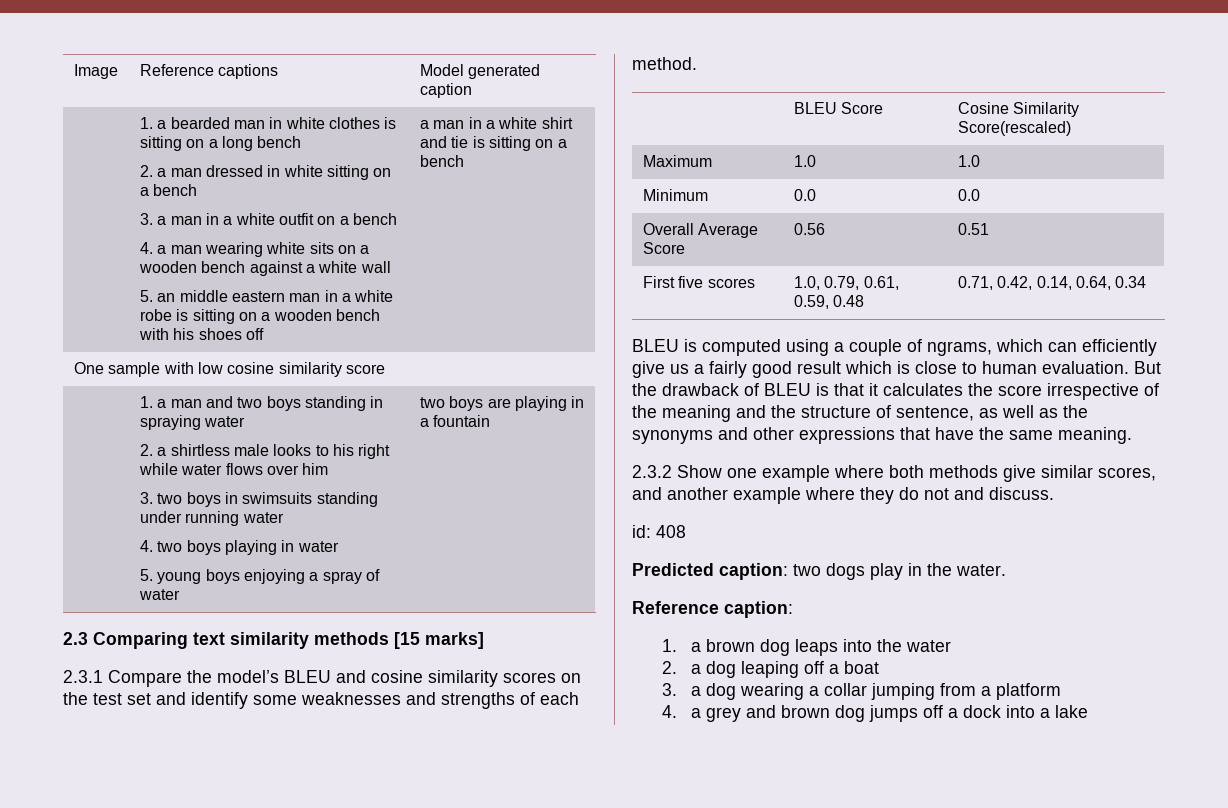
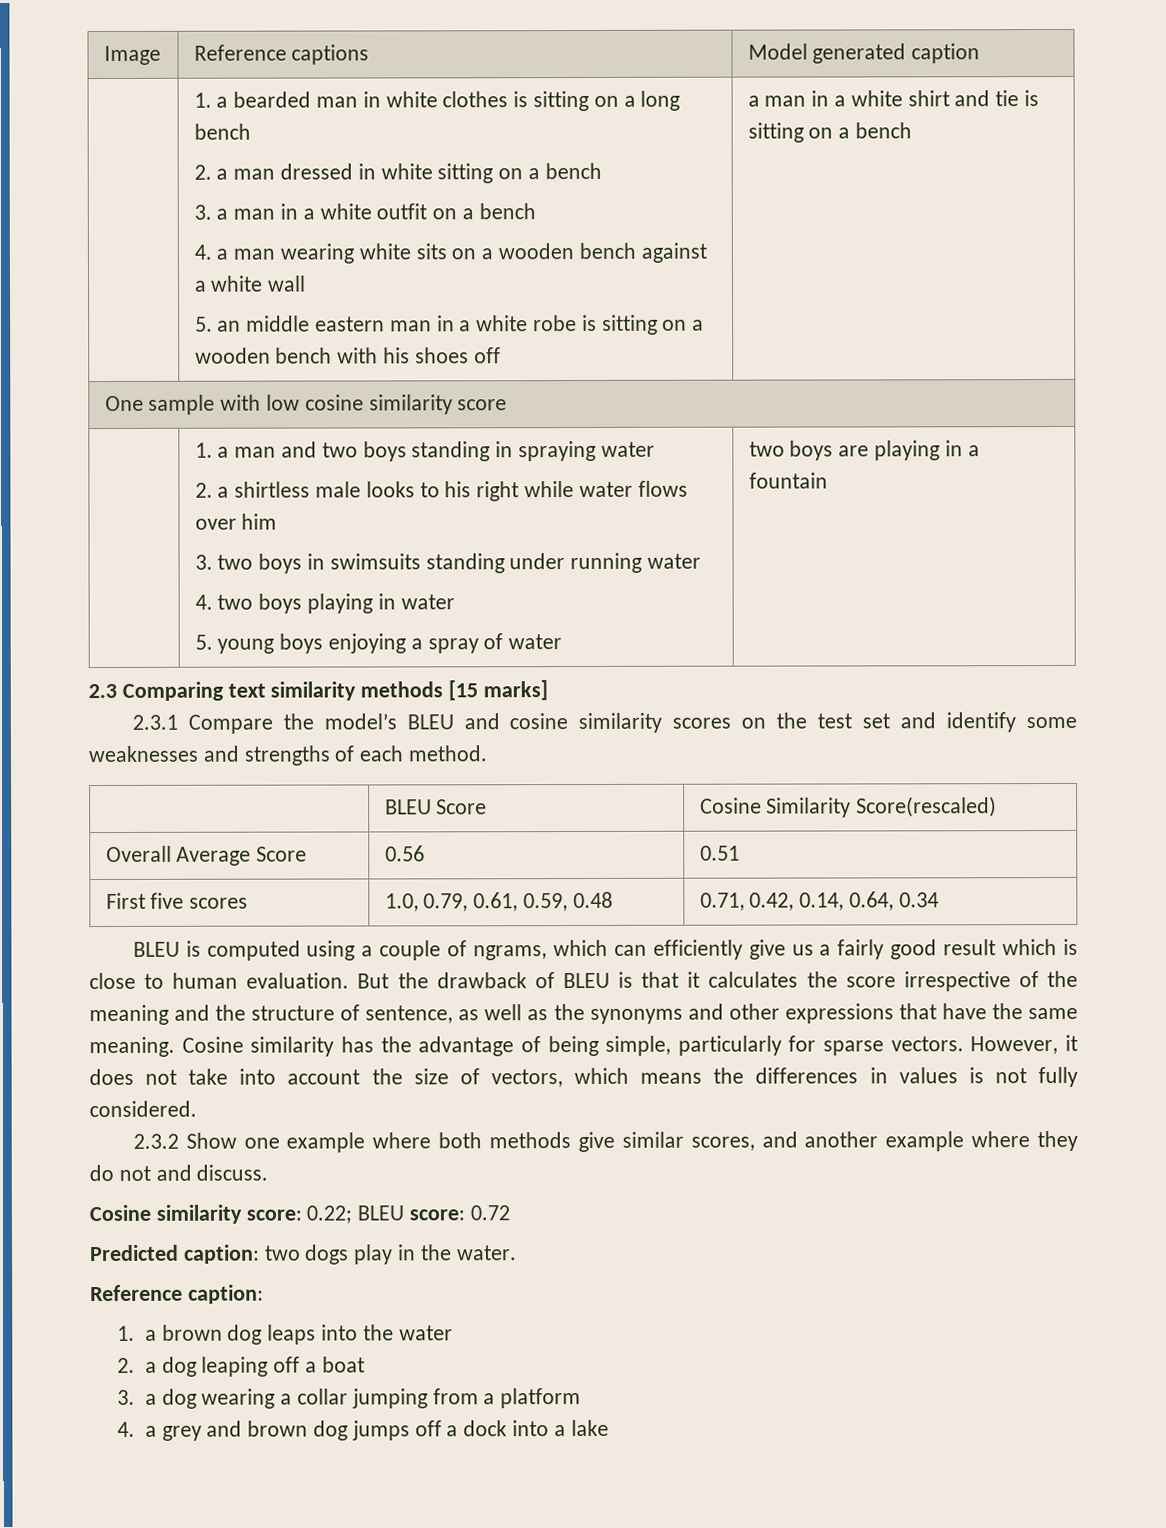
- Maximum | 1.0 | 1.0
- Minimum | 0.0 | 0.0
+ Cosine similarity has the advantage of being simple, particularly for sparse vectors. However, it does not take into account the size of vectors, which means the differences in values is not fully considered.
- id: 408
+ Cosine similarity score: 0.22; BLEU score: 0.72

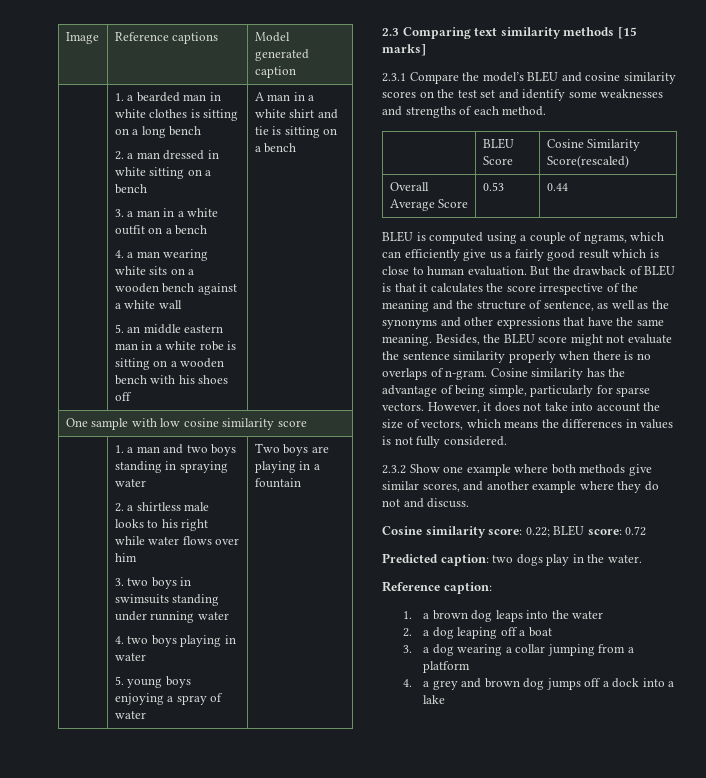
- a man in a white shirt and tie is sitting on a bench
+ A man in a white shirt and tie is sitting on a bench
- two boys are playing in a fountain
+ Two boys are playing in a fountain
- Overall Average Score | 0.56 | 0.51
- First five scores | 1.0, 0.79, 0.61, 0.59, 0.48 | 0.71, 0.42, 0.14, 0.64, 0.34
+ Overall Average Score | 0.53 | 0.44
+ Besides, the BLEU score might not evaluate the sentence similarity properly when there is no overlaps of n-gram.

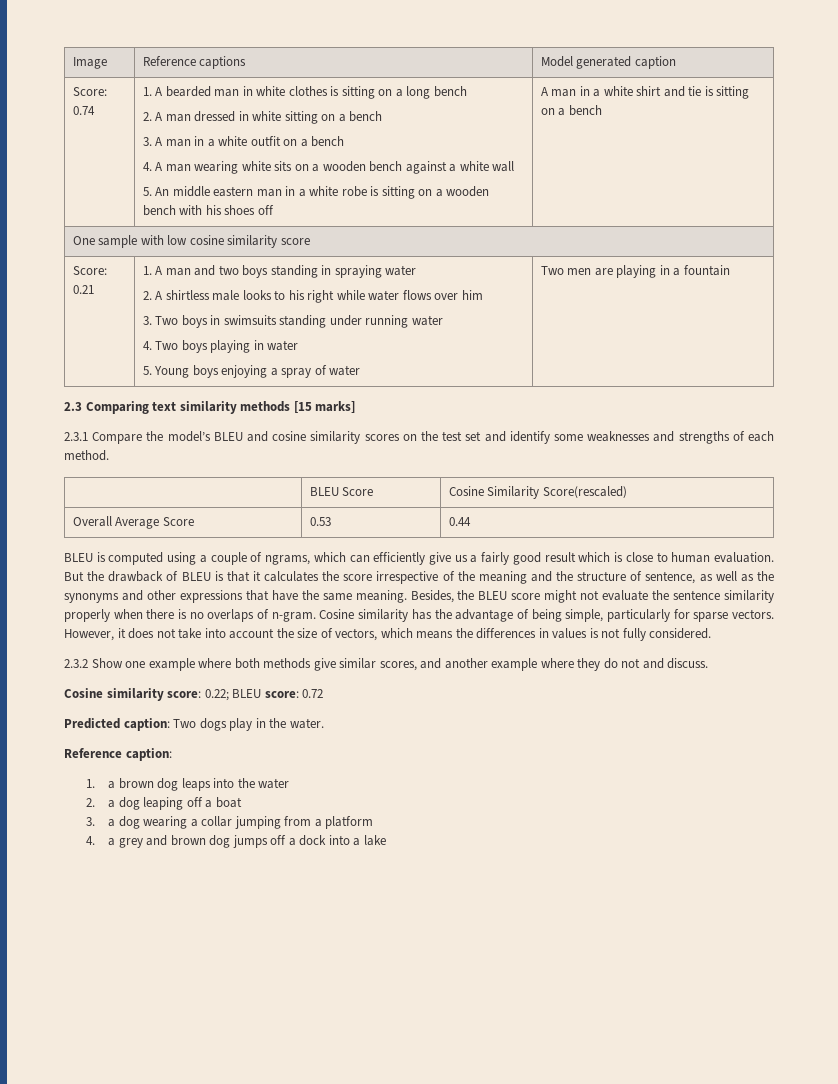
- 1. a bearded man in white clothes is sitting on a long bench
+ Score: 0.74 | 1. A bearded man in white clothes is sitting on a long bench
- 2. a man dressed in white sitting on a bench
+ 2. A man dressed in white sitting on a bench
- 3. a man in a white outfit on a bench
+ 3. A man in a white outfit on a bench
- 4. a man wearing white sits on a wooden bench against a white wall
+ 4. A man wearing white sits on a wooden bench against a white wall
- 5. an middle eastern man in a white robe is sitting on a wooden bench with his shoes off
+ 5. An middle eastern man in a white robe is sitting on a wooden bench with his shoes off
- 1. a man and two boys standing in spraying water
+ Score: 0.21 | 1. A man and two boys standing in spraying water
- 2. a shirtless male looks to his right while water flows over him
+ 2. A shirtless male looks to his right while water flows over him
- 3. two boys in swimsuits standing under running water
+ 3. Two boys in swimsuits standing under running water
- 4. two boys playing in water
+ 4. Two boys playing in water
- 5. young boys enjoying a spray of water
+ 5. Young boys enjoying a spray of water
- Two boys are playing in a fountain
+ Two men are playing in a fountain
- Predicted caption: two dogs play in the water.
+ Predicted caption: Two dogs play in the water.

